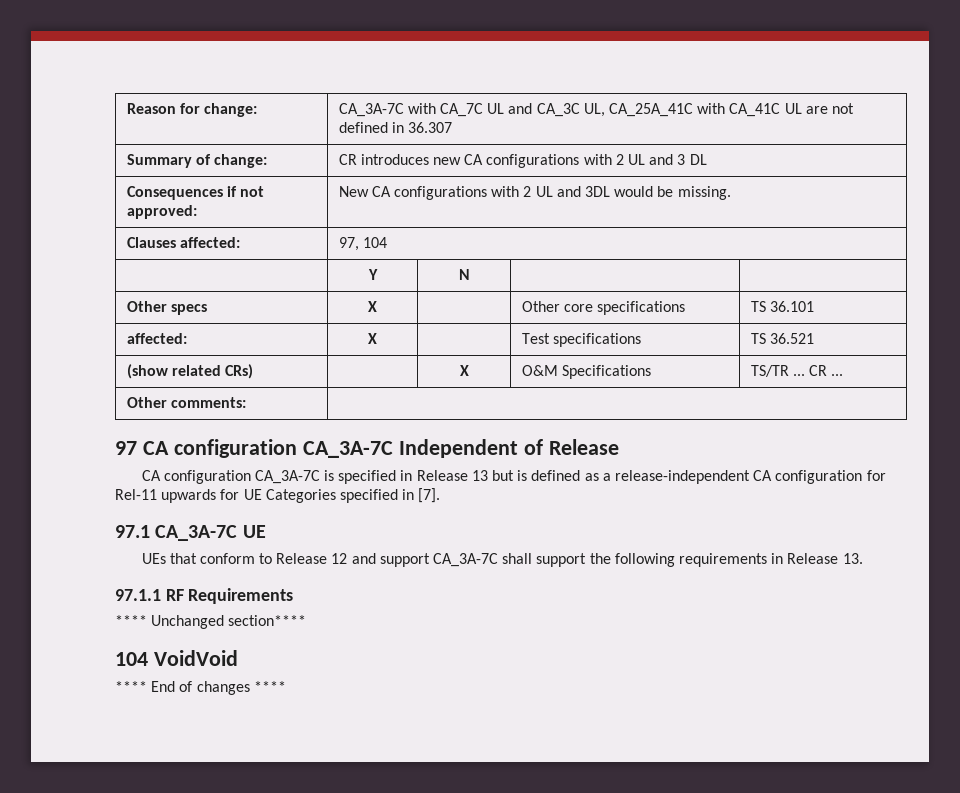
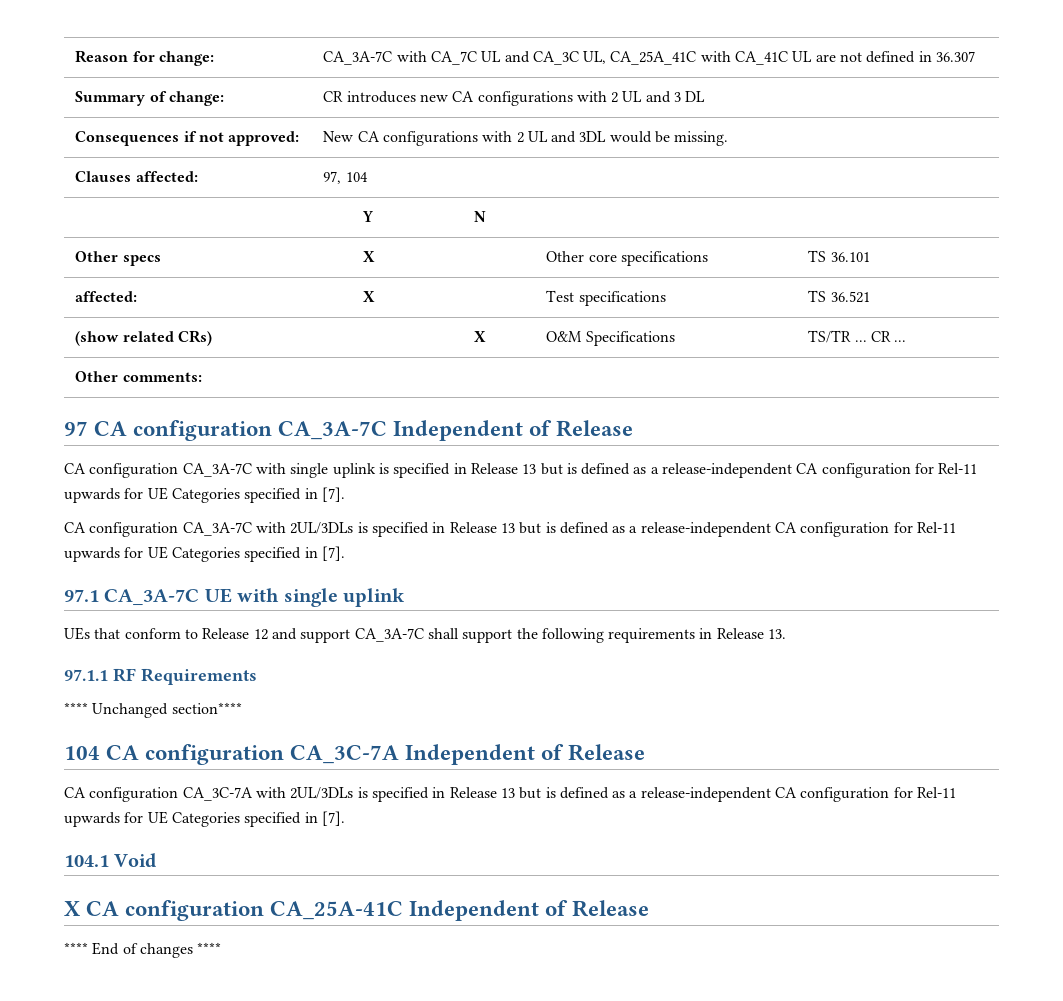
- CA configuration CA_3A-7C is specified in Release 13 but is defined as a release-independent CA configuration for Rel-11 upwards for UE Categories specified in [7].
+ CA configuration CA_3A-7C with single uplink is specified in Release 13 but is defined as a release-independent CA configuration for Rel-11 upwards for UE Categories specified in [7].
+ CA configuration CA_3A-7C with 2UL/3DLs is specified in Release 13 but is defined as a release-independent CA configuration for Rel-11 upwards for UE Categories specified in [7].
- 97.1 CA_3A-7C UE
+ 97.1 CA_3A-7C UE with single uplink
- 104 VoidVoid
+ 104 CA configuration CA_3C-7A Independent of Release
+ CA configuration CA_3C-7A with 2UL/3DLs is specified in Release 13 but is defined as a release-independent CA configuration for Rel-11 upwards for UE Categories specified in [7].
+ 104.1 Void
+ X CA configuration CA_25A-41C Independent of Release

